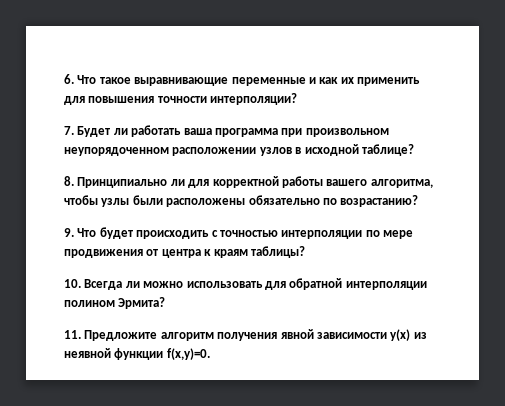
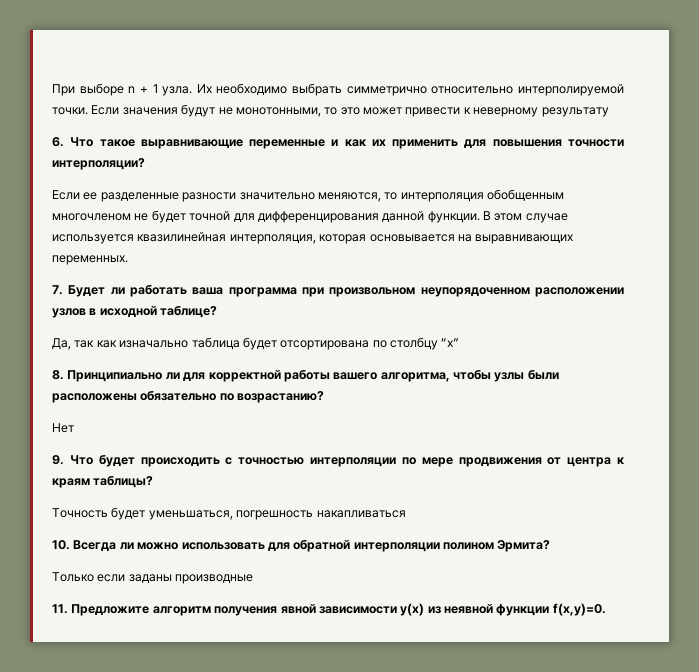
+ При выборе n + 1 узла. Их необходимо выбрать симметрично относительно интерполируемой точки. Если значения будут не монотонными, то это может привести к неверному результату
+ Если ее разделенные разности значительно меняются, то интерполяция обобщенным многочленом не будет точной для дифференцирования данной функции. В этом случае используется квазилинейная интерполяция, которая основывается на выравнивающих переменных.
+ Да, так как изначально таблица будет отсортирована по столбцу “x”
+ Нет
+ Точность будет уменьшаться, погрешность накапливаться
+ Только если заданы производные

